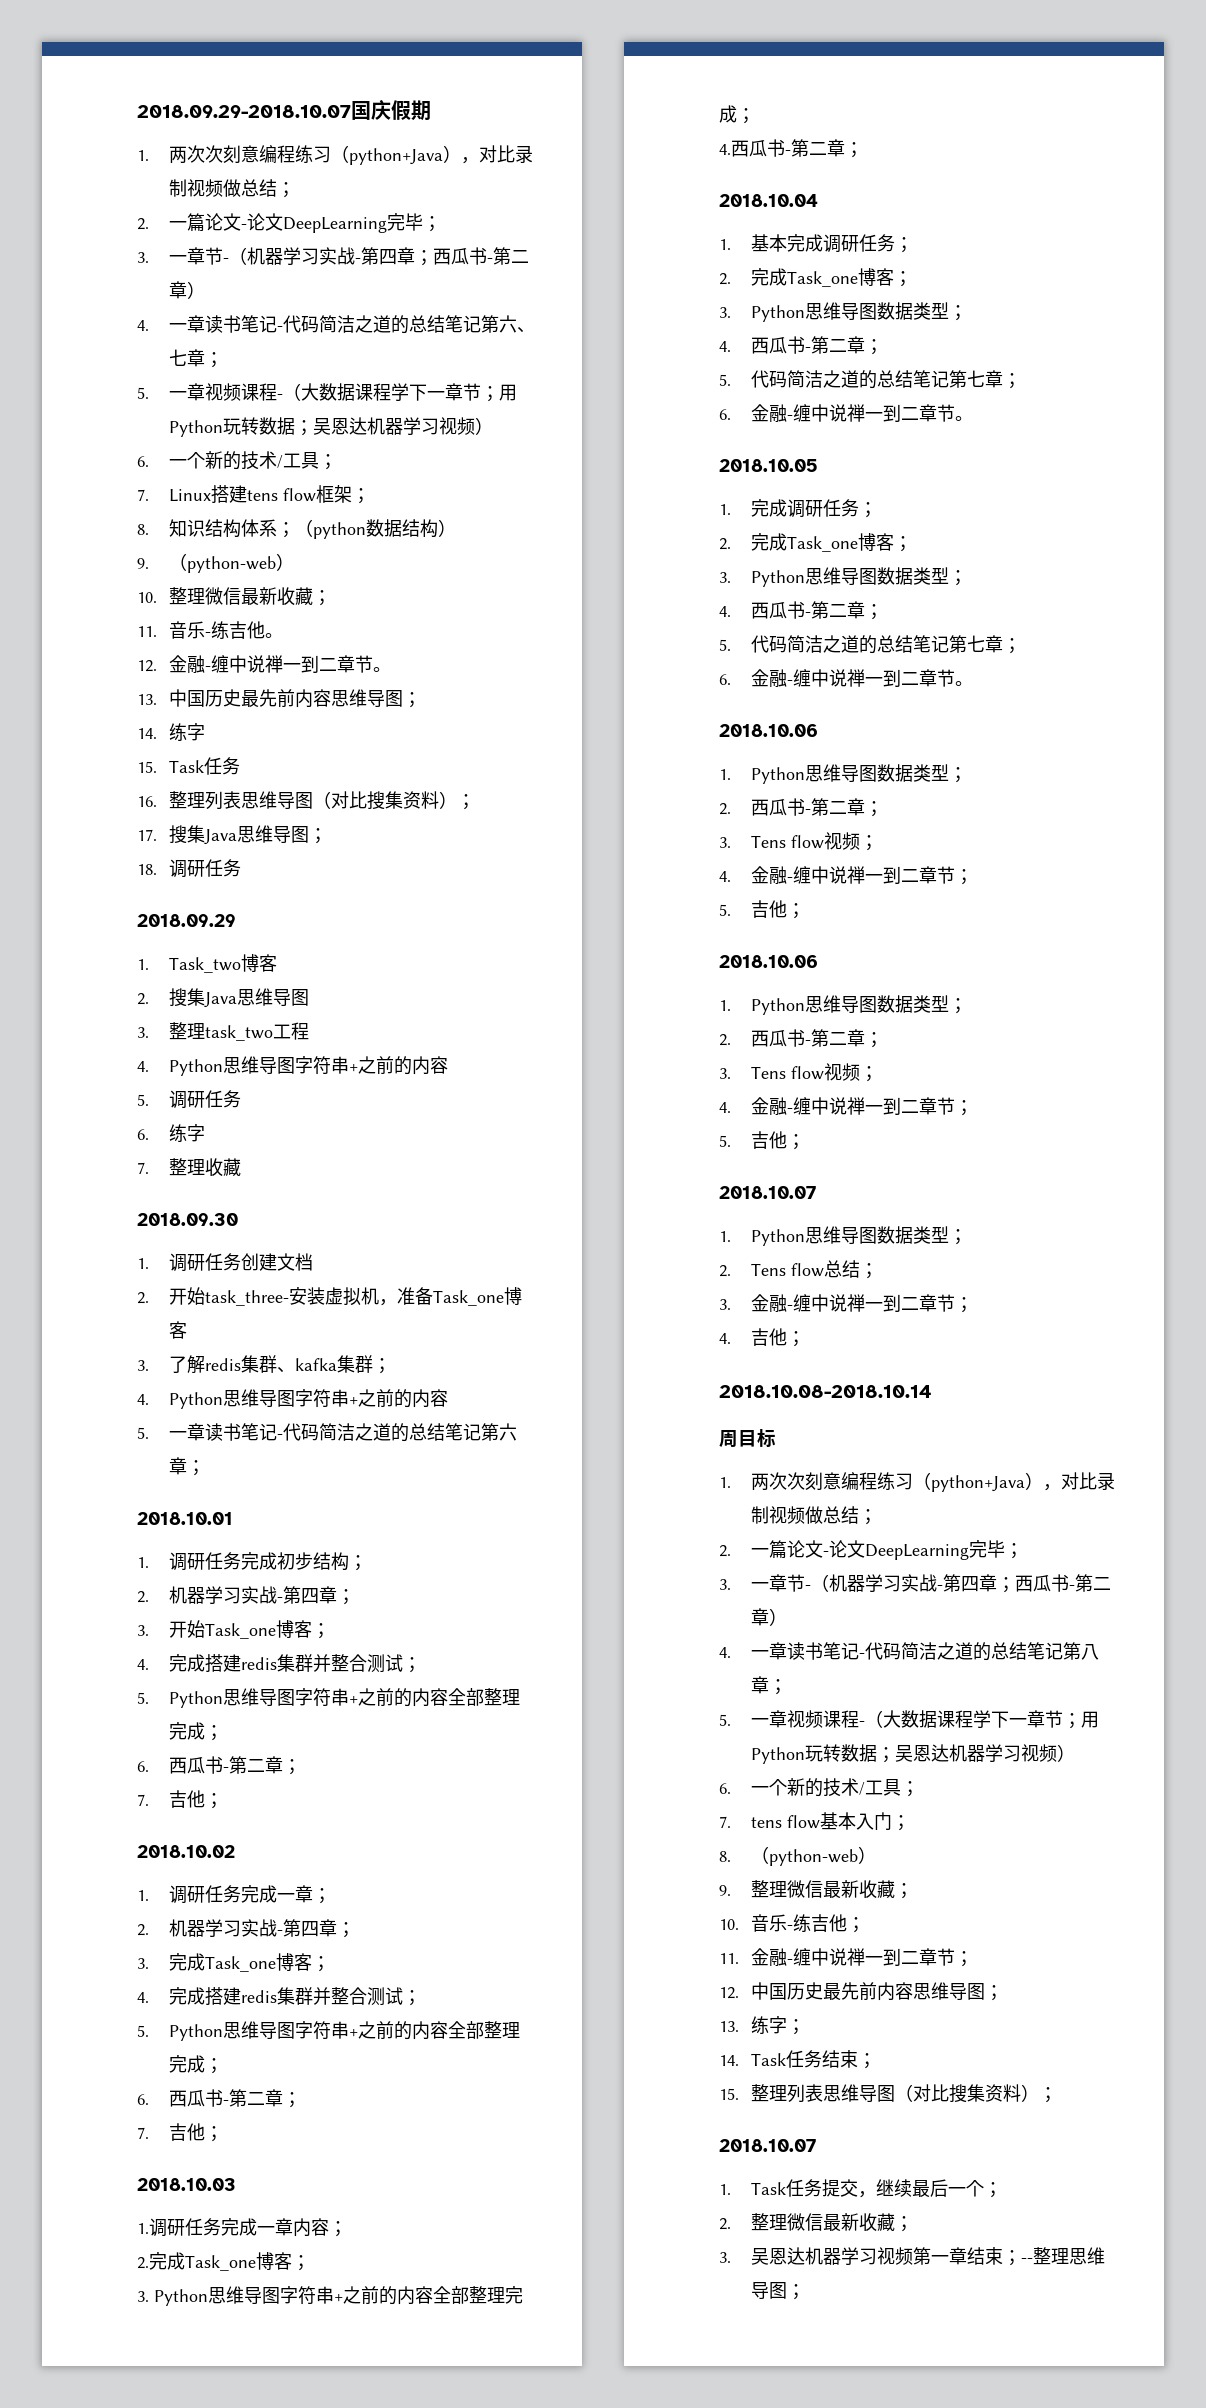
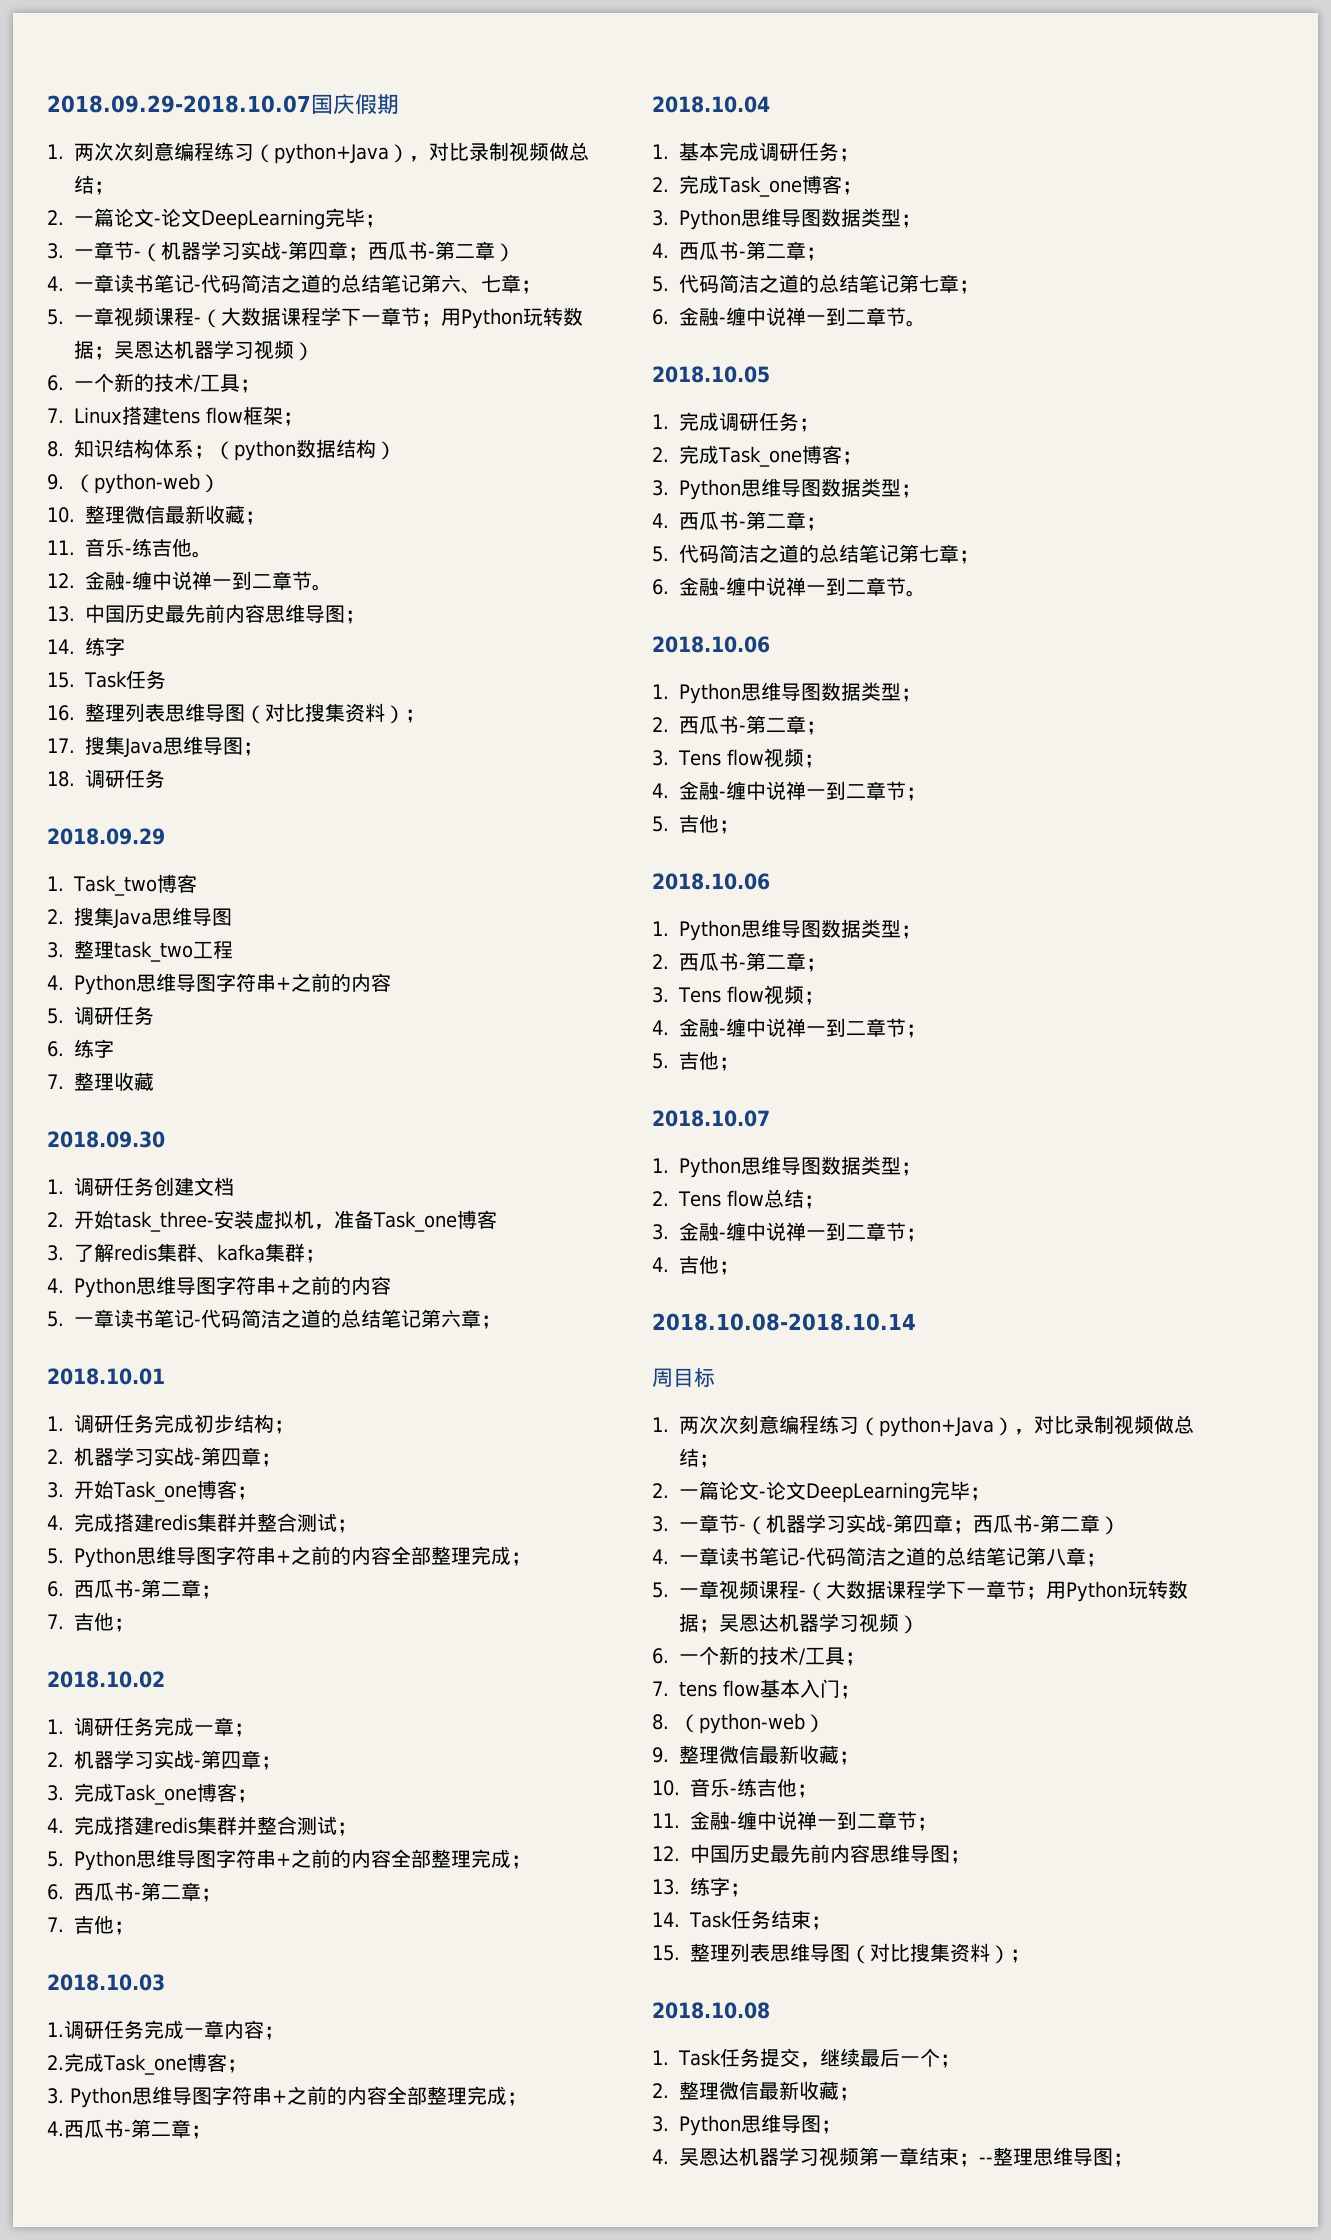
  15.整理列表思维导图（对比搜集资料）；
- 2018.10.07
+ 2018.10.08
- 3.吴恩达机器学习视频第一章结束；--整理思维导图；
+ 3. Python思维导图；
+ 4.吴恩达机器学习视频第一章结束；--整理思维导图；

